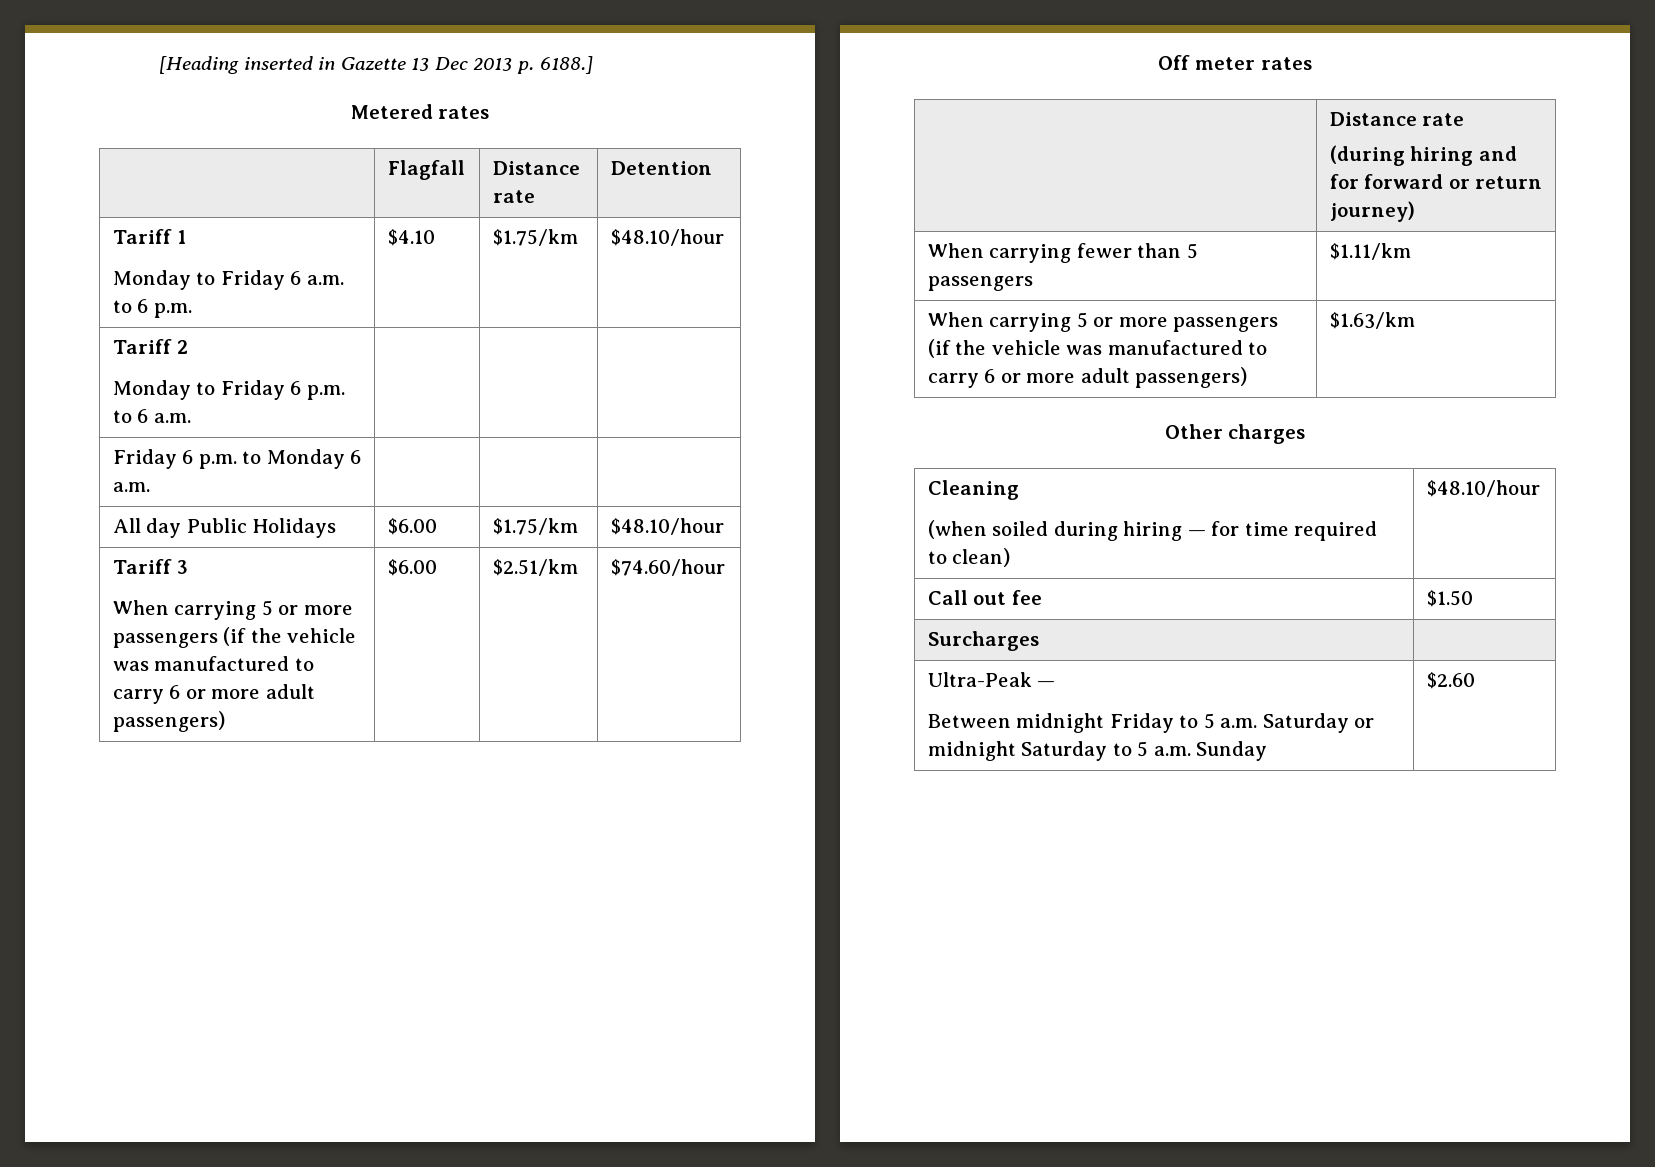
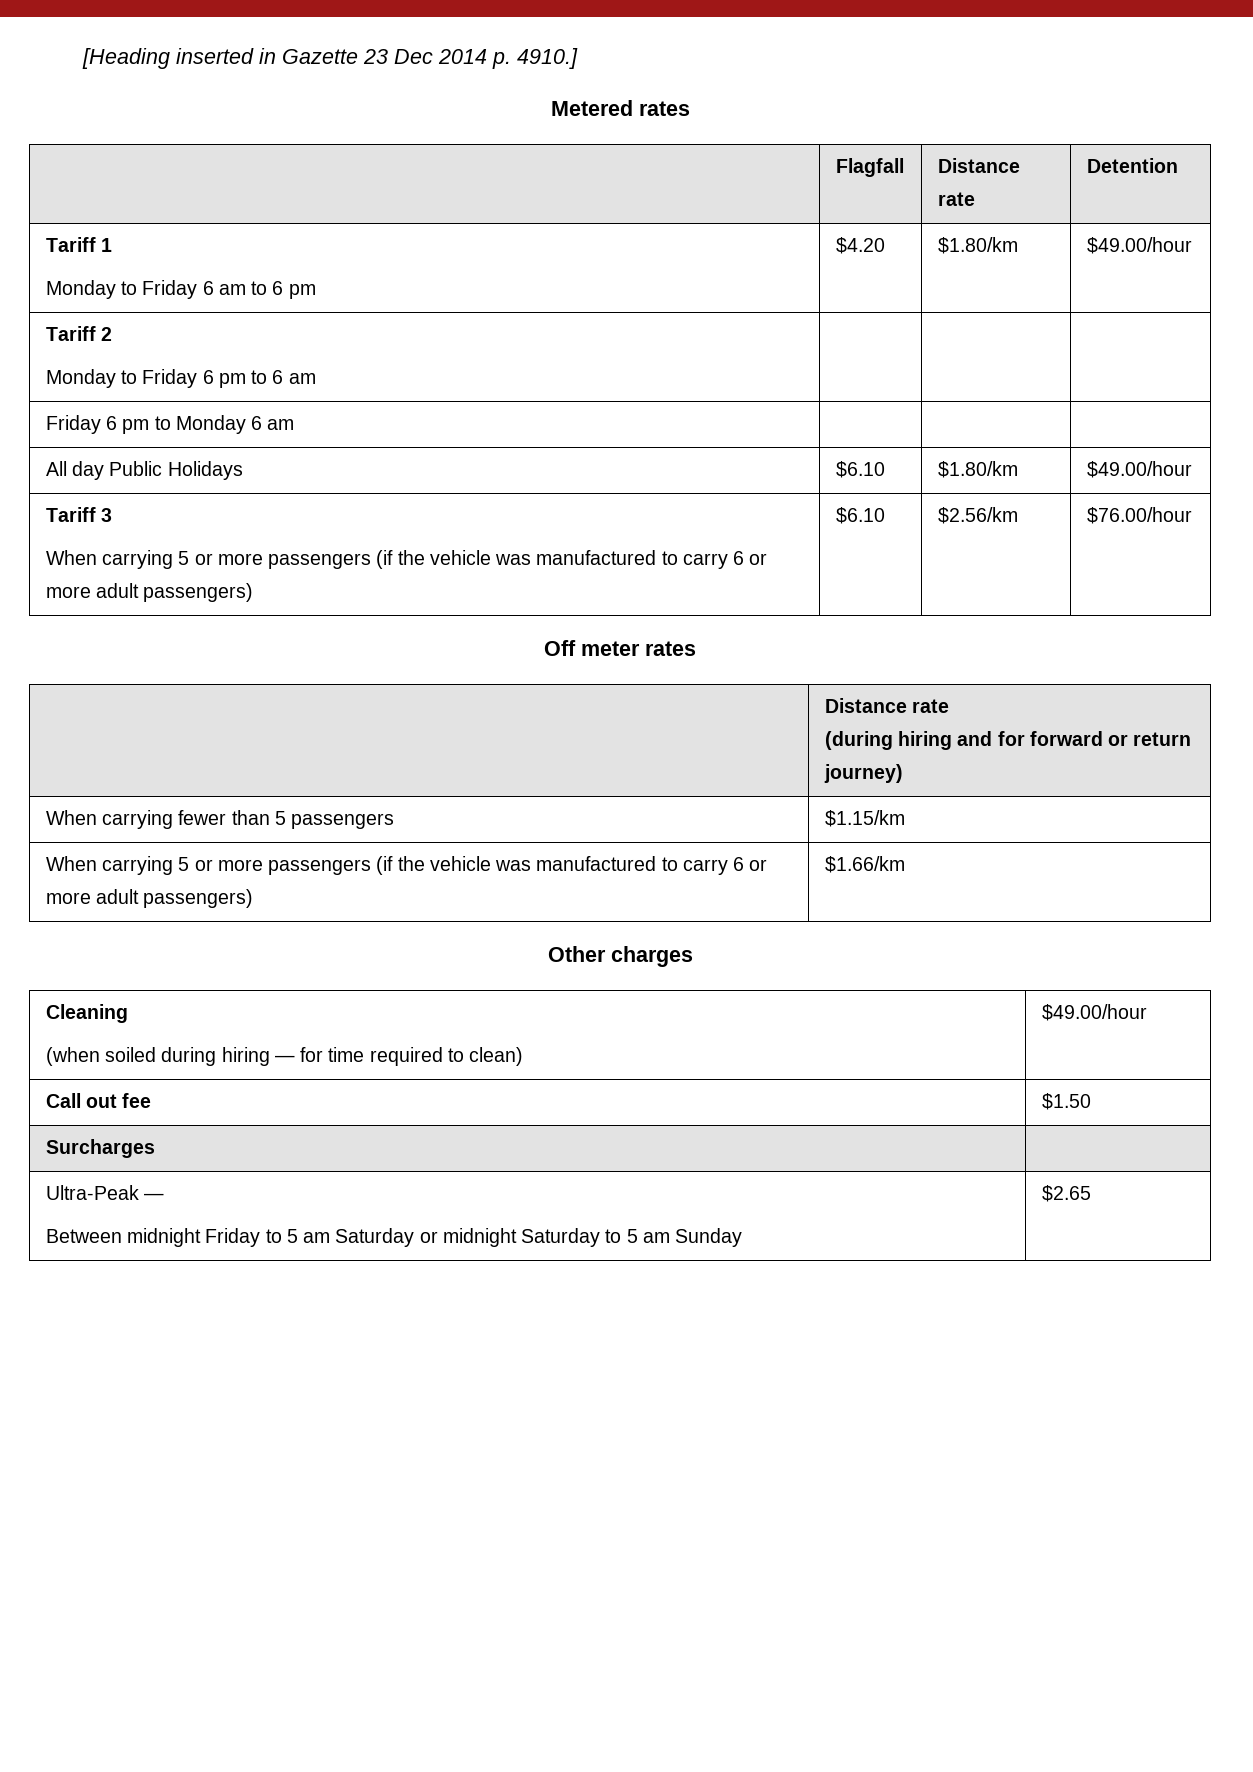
- [Heading inserted in Gazette 13 Dec 2013 p. 6188.]
+ [Heading inserted in Gazette 23 Dec 2014 p. 4910.]
  Tariff 1
- Monday to Friday 6 a.m. to 6 p.m. | $4.10 | $1.75/km | $48.10/hour
+ Monday to Friday 6 am to 6 pm | $4.20 | $1.80/km | $49.00/hour
  Tariff 2
- Monday to Friday 6 p.m. to 6 a.m. | | |
- Friday 6 p.m. to Monday 6 a.m. | | |
+ Monday to Friday 6 pm to 6 am | | |
+ Friday 6 pm to Monday 6 am | | |
- All day Public Holidays | $6.00 | $1.75/km | $48.10/hour
+ All day Public Holidays | $6.10 | $1.80/km | $49.00/hour
  Tariff 3
- When carrying 5 or more passengers (if the vehicle was manufactured to carry 6 or more adult passengers) | $6.00 | $2.51/km | $74.60/hour
+ When carrying 5 or more passengers (if the vehicle was manufactured to carry 6 or more adult passengers) | $6.10 | $2.56/km | $76.00/hour
- When carrying fewer than 5 passengers | $1.11/km
+ When carrying fewer than 5 passengers | $1.15/km
- When carrying 5 or more passengers (if the vehicle was manufactured to carry 6 or more adult passengers) | $1.63/km
+ When carrying 5 or more passengers (if the vehicle was manufactured to carry 6 or more adult passengers) | $1.66/km
  Cleaning
- (when soiled during hiring — for time required to clean) | $48.10/hour
+ (when soiled during hiring — for time required to clean) | $49.00/hour
  Ultra-Peak —
- Between midnight Friday to 5 a.m. Saturday or midnight Saturday to 5 a.m. Sunday | $2.60
+ Between midnight Friday to 5 am Saturday or midnight Saturday to 5 am Sunday | $2.65

